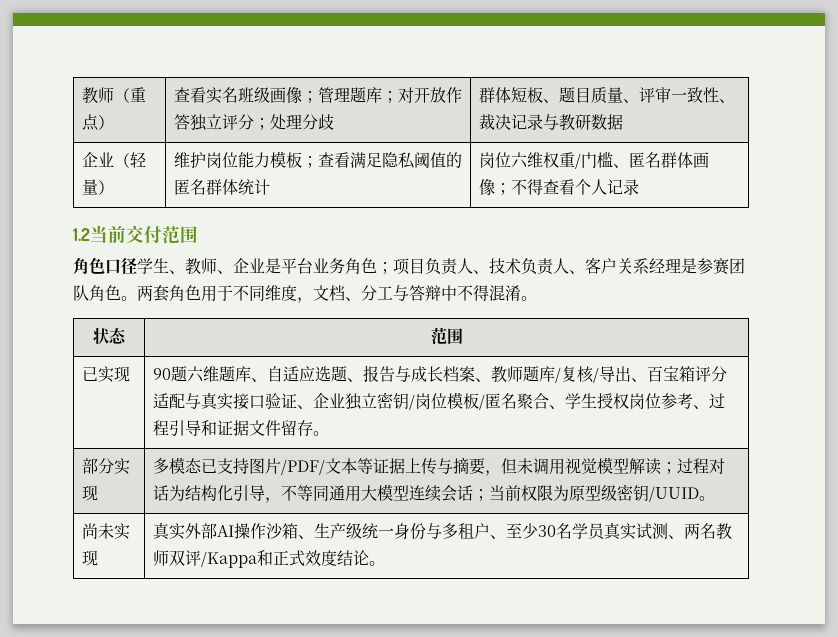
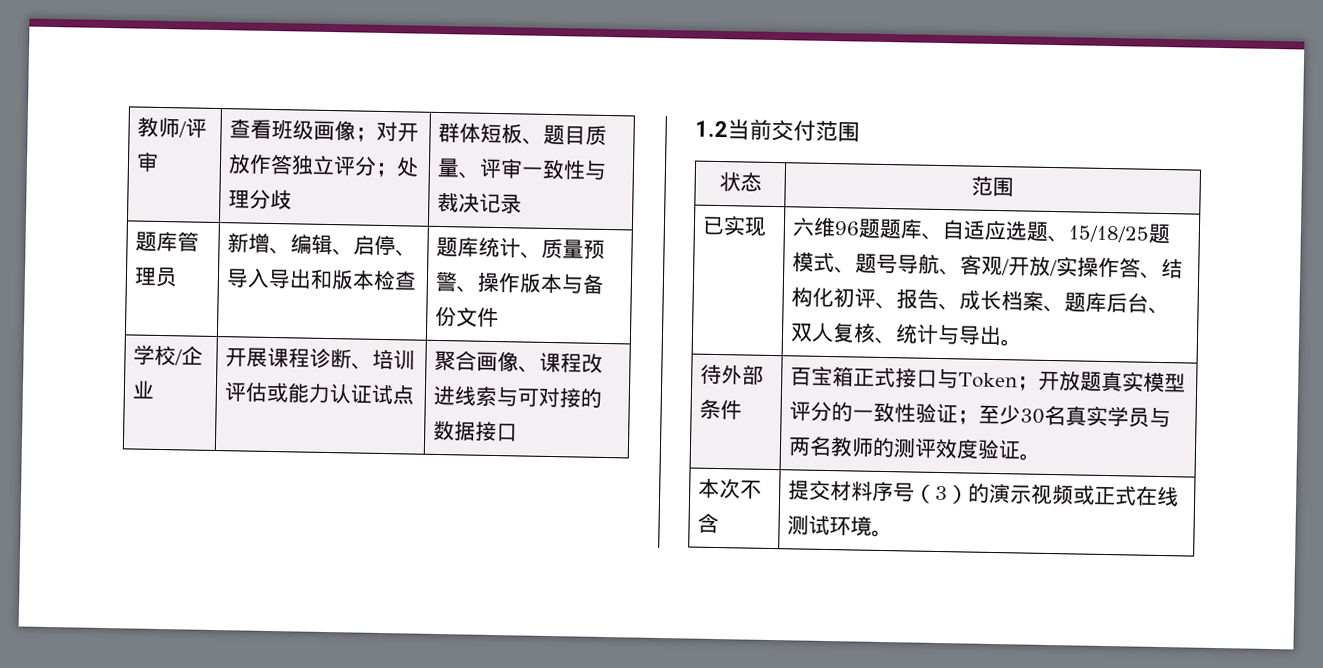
- 教师（重点） | 查看实名班级画像；管理题库；对开放作答独立评分；处理分歧 | 群体短板、题目质量、评审一致性、裁决记录与教研数据
- 企业（轻量） | 维护岗位能力模板；查看满足隐私阈值的匿名群体统计 | 岗位六维权重/门槛、匿名群体画像；不得查看个人记录
+ 教师/评审 | 查看班级画像；对开放作答独立评分；处理分歧 | 群体短板、题目质量、评审一致性与裁决记录
+ 题库管理员 | 新增、编辑、启停、导入导出和版本检查 | 题库统计、质量预警、操作版本与备份文件
+ 学校/企业 | 开展课程诊断、培训评估或能力认证试点 | 聚合画像、课程改进线索与可对接的数据接口
  1.2当前交付范围
- 角色口径学生、教师、企业是平台业务角色；项目负责人、技术负责人、客户关系经理是参赛团队角色。两套角色用于不同维度，文档、分工与答辩中不得混淆。
- 90题六维题库、自适应选题、报告与成长档案、教师题库/复核/导出、百宝箱评分适配与真实接口验证、企业独立密钥/岗位模板/匿名聚合、学生授权岗位参考、过程引导和证据文件留存。
- 部分实现 | 多模态已支持图片/PDF/文本等证据上传与摘要，但未调用视觉模型解读；过程对话为结构化引导，不等同通用大模型连续会话；当前权限为原型级密钥/UUID。
- 尚未实现 | 真实外部AI操作沙箱、生产级统一身份与多租户、至少30名学员真实试测、两名教师双评/Kappa和正式效度结论。
+ 六维96题题库、自适应选题、15/18/25题模式、题号导航、客观/开放/实操作答、结构化初评、报告、成长档案、题库后台、双人复核、统计与导出。
+ 待外部条件 | 百宝箱正式接口与Token；开放题真实模型评分的一致性验证；至少30名真实学员与两名教师的测评效度验证。
+ 本次不含 | 提交材料序号（3）的演示视频或正式在线测试环境。

